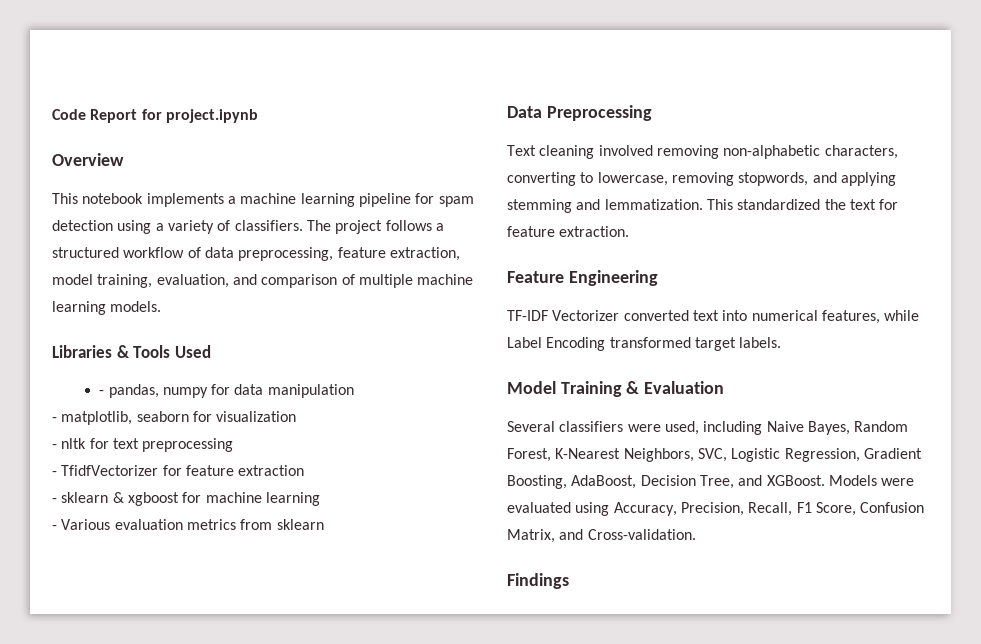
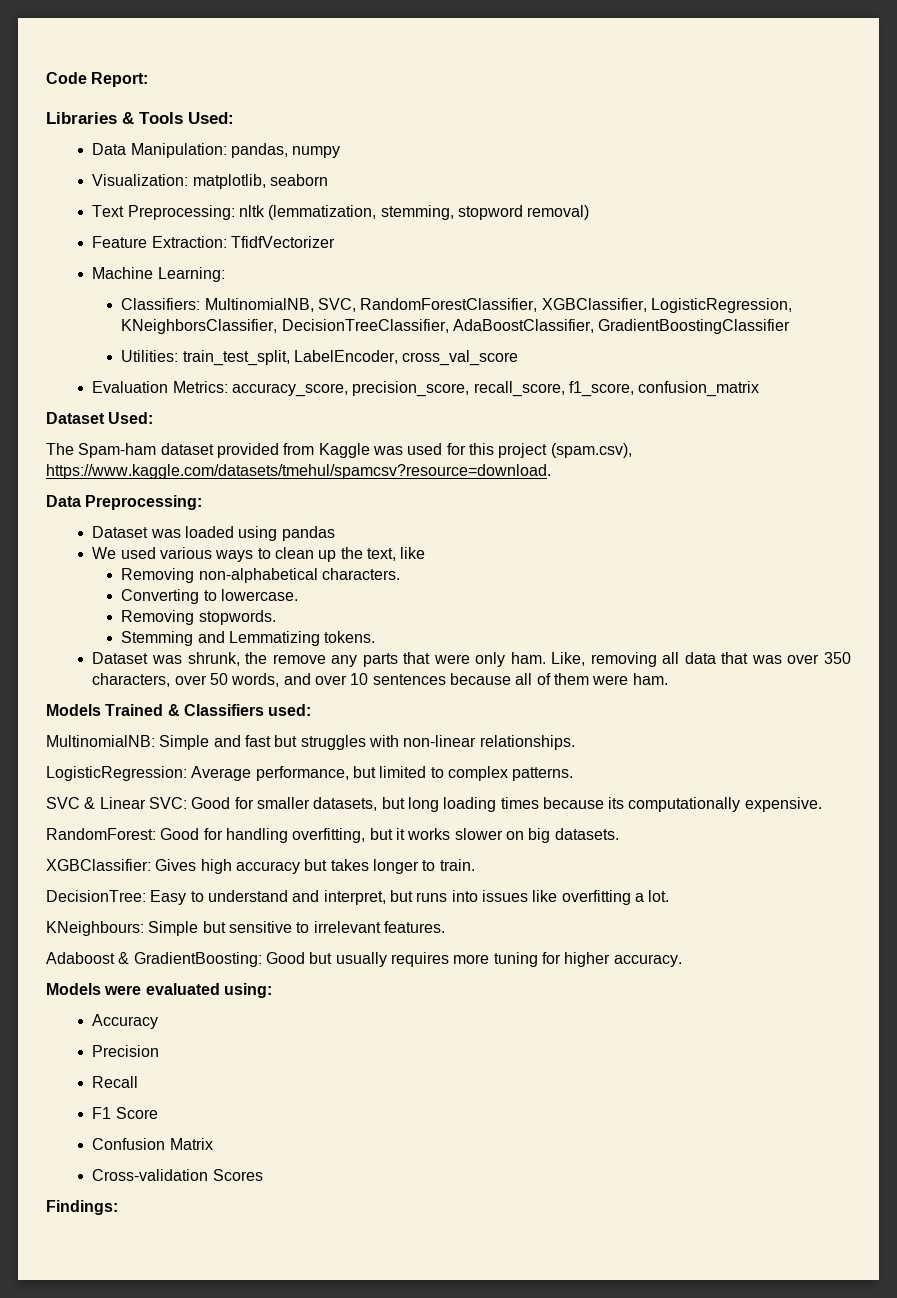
- Code Report for project.ipynb
- Overview
- This notebook implements a machine learning pipeline for spam detection using a variety of classifiers. The project follows a structured workflow of data preprocessing, feature extraction, model training, evaluation, and comparison of multiple machine learning models.
+ Code Report:
- Libraries & Tools Used
- - pandas, numpy for data manipulation
- - matplotlib, seaborn for visualization
- - nltk for text preprocessing
- - TfidfVectorizer for feature extraction
- - sklearn & xgboost for machine learning
- - Various evaluation metrics from sklearn
- Data Preprocessing
- Text cleaning involved removing non-alphabetic characters, converting to lowercase, removing stopwords, and applying stemming and lemmatization. This standardized the text for feature extraction.
- Feature Engineering
- TF-IDF Vectorizer converted text into numerical features, while Label Encoding transformed target labels.
- Model Training & Evaluation
- Several classifiers were used, including Naive Bayes, Random Forest, K-Nearest Neighbors, SVC, Logistic Regression, Gradient Boosting, AdaBoost, Decision Tree, and XGBoost. Models were evaluated using Accuracy, Precision, Recall, F1 Score, Confusion Matrix, and Cross-validation.
- Findings
+ Libraries & Tools Used:
+ Data Manipulation: pandas, numpy
+ Visualization: matplotlib, seaborn
+ Text Preprocessing: nltk (lemmatization, stemming, stopword removal)
+ Feature Extraction: TfidfVectorizer
+ Machine Learning:
+ Classifiers: MultinomialNB, SVC, RandomForestClassifier, XGBClassifier, LogisticRegression, KNeighborsClassifier, DecisionTreeClassifier, AdaBoostClassifier, GradientBoostingClassifier
+ Utilities: train_test_split, LabelEncoder, cross_val_score
+ Evaluation Metrics: accuracy_score, precision_score, recall_score, f1_score, confusion_matrix
+ Dataset Used:
+ The Spam-ham dataset provided from Kaggle was used for this project (spam.csv), https://www.kaggle.com/datasets/tmehul/spamcsv?resource=download.
+ Data Preprocessing:
+ Dataset was loaded using pandas
+ We used various ways to clean up the text, like
+ Removing non-alphabetical characters.
+ Converting to lowercase.
+ Removing stopwords.
+ Stemming and Lemmatizing tokens.
+ Dataset was shrunk, the remove any parts that were only ham. Like, removing all data that was over 350 characters, over 50 words, and over 10 sentences because all of them were ham.
+ Models Trained & Classifiers used:
+ MultinomialNB: Simple and fast but struggles with non-linear relationships.
+ LogisticRegression: Average performance, but limited to complex patterns.
+ SVC & Linear SVC: Good for smaller datasets, but long loading times because its computationally expensive.
+ RandomForest: Good for handling overfitting, but it works slower on big datasets.
+ XGBClassifier: Gives high accuracy but takes longer to train.
+ DecisionTree: Easy to understand and interpret, but runs into issues like overfitting a lot.
+ KNeighbours: Simple but sensitive to irrelevant features.
+ Adaboost & GradientBoosting: Good but usually requires more tuning for higher accuracy.
+ Models were evaluated using:
+ Accuracy
+ Precision
+ Recall
+ F1 Score
+ Confusion Matrix
+ Cross-validation Scores
+ Findings:

